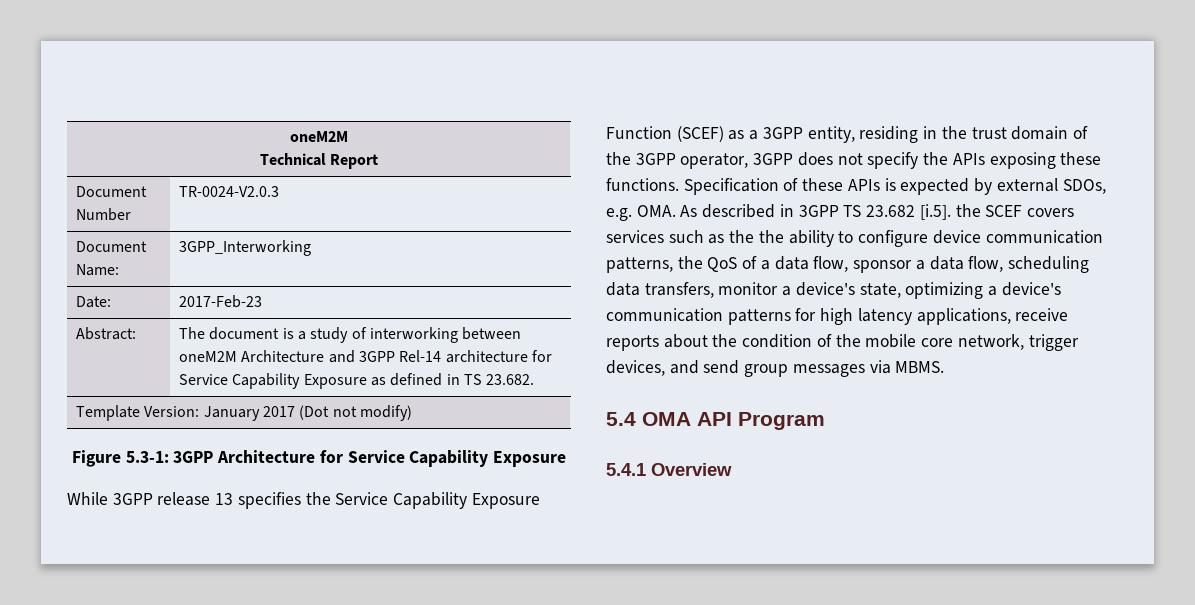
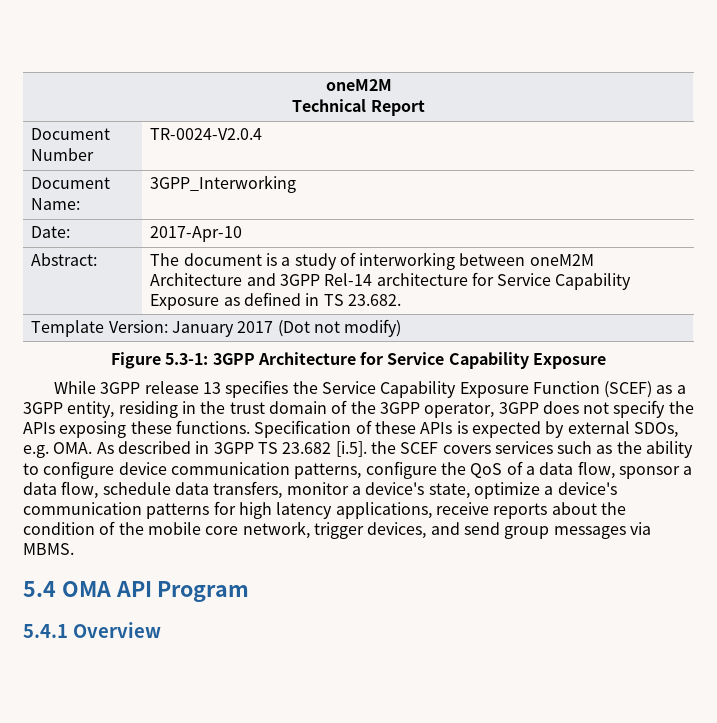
- Document Number | TR-0024-V2.0.3
+ Document Number | TR-0024-V2.0.4
- Date: | 2017-Feb-23
+ Date: | 2017-Apr-10
- Specification of these APIs is expected by external SDOs, e.g. OMA. As described in 3GPP TS 23.682 [i.5]. the SCEF covers services such as the the ability to configure device communication patterns, the QoS of a data flow, sponsor a data flow, scheduling data transfers, monitor a device's state, optimizing a device's communication patterns for high latency applications, receive reports about the condition of the mobile core network, trigger devices, and send group messages via MBMS.
+ Specification of these APIs is expected by external SDOs, e.g. OMA. As described in 3GPP TS 23.682 [i.5]. the SCEF covers services such as the ability to configure device communication patterns, configure the QoS of a data flow, sponsor a data flow, schedule data transfers, monitor a device's state, optimize a device's communication patterns for high latency applications, receive reports about the condition of the mobile core network, trigger devices, and send group messages via MBMS.

